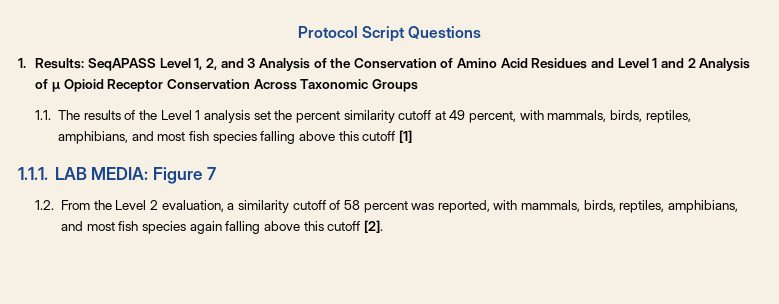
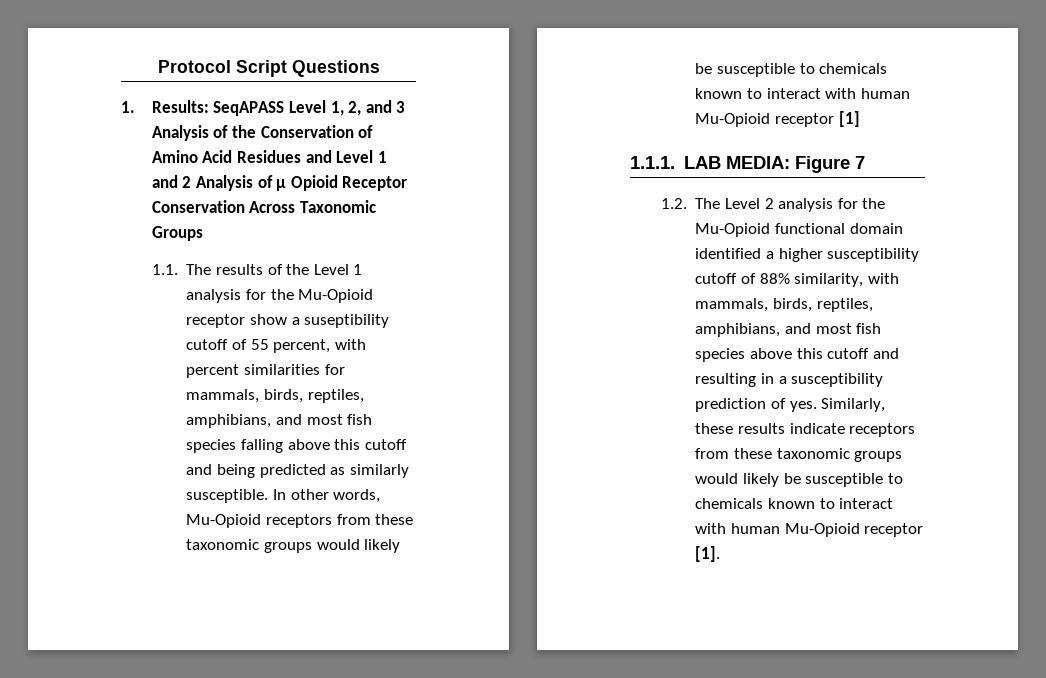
- 1.1. The results of the Level 1 analysis set the percent similarity cutoff at 49 percent, with mammals, birds, reptiles, amphibians, and most fish species falling above this cutoff [1]
+ 1.1. The results of the Level 1 analysis for the Mu-Opioid receptor show a suseptibility cutoff of 55 percent, with percent similarities for mammals, birds, reptiles, amphibians, and most fish species falling above this cutoff and being predicted as similarly susceptible. In other words, Mu-Opioid receptors from these taxonomic groups would likely be susceptible to chemicals known to interact with human Mu-Opioid receptor [1]
- 1.2. From the Level 2 evaluation, a similarity cutoff of 58 percent was reported, with mammals, birds, reptiles, amphibians, and most fish species again falling above this cutoff [2].
+ 1.2. The Level 2 analysis for the Mu-Opioid functional domain identified a higher susceptibility cutoff of 88% similarity, with mammals, birds, reptiles, amphibians, and most fish species above this cutoff and resulting in a susceptibility prediction of yes. Similarly, these results indicate receptors from these taxonomic groups would likely be susceptible to chemicals known to interact with human Mu-Opioid receptor [1].

